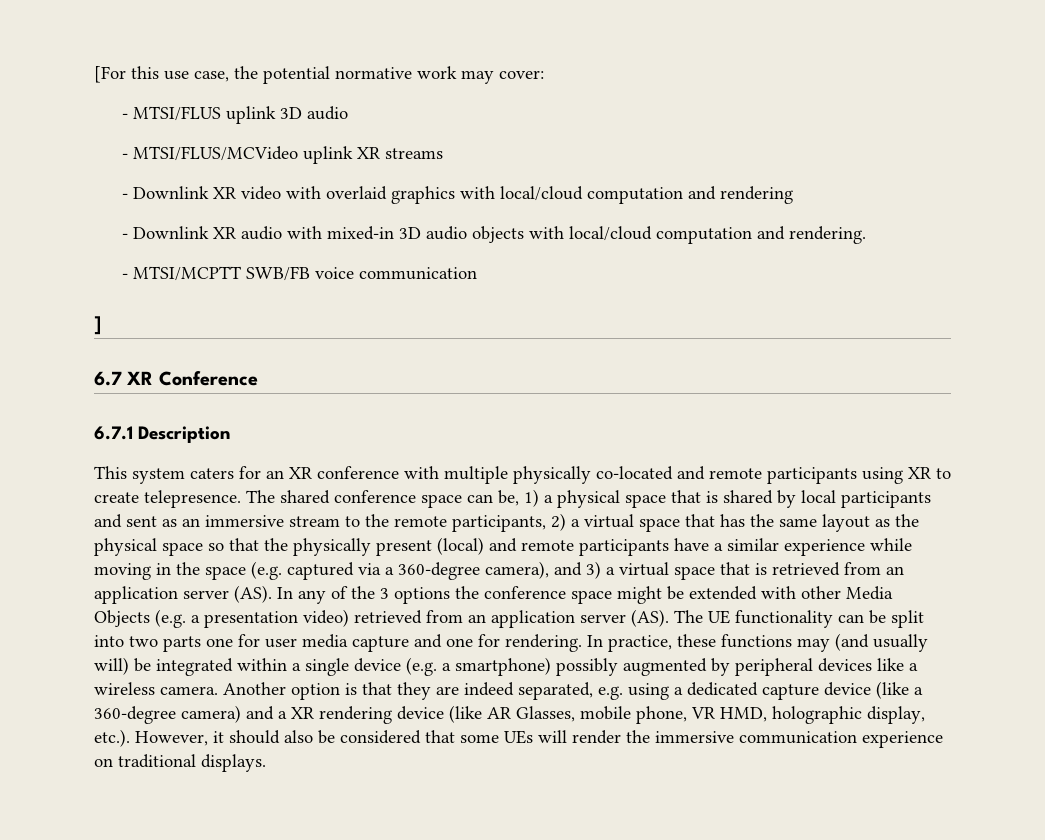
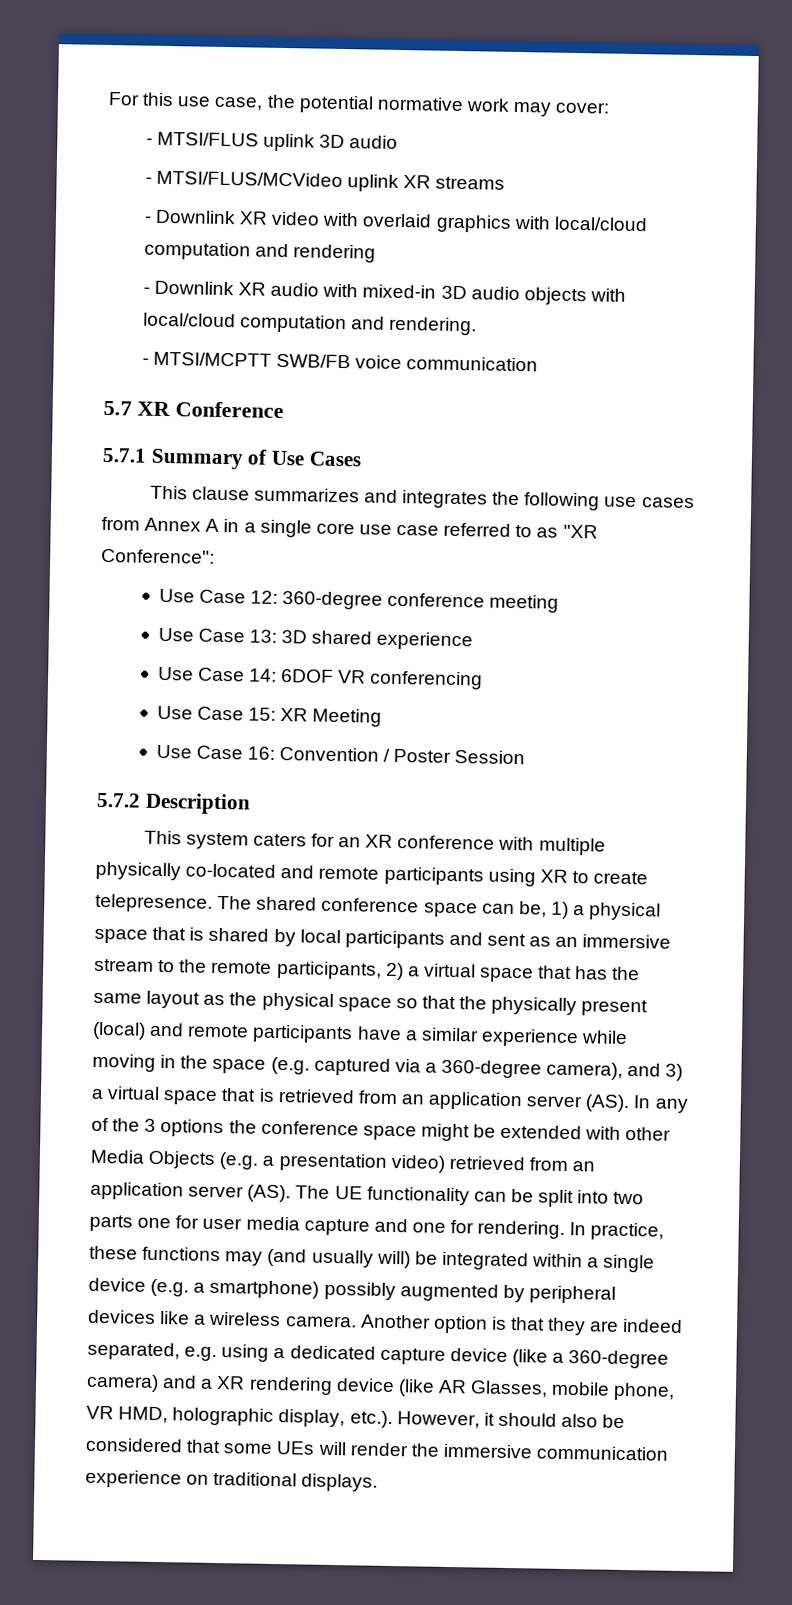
- [For this use case, the potential normative work may cover:
+ For this use case, the potential normative work may cover:
- ]
- 6.7 XR Conference
+ 5.7 XR Conference
- 6.7.1 Description
+ 5.7.1 Summary of Use Cases
+ This clause summarizes and integrates the following use cases from Annex A in a single core use case referred to as "XR Conference":
+ Use Case 12: 360-degree conference meeting
+ Use Case 13: 3D shared experience
+ Use Case 14: 6DOF VR conferencing
+ Use Case 15: XR Meeting
+ Use Case 16: Convention / Poster Session
+ 5.7.2 Description

